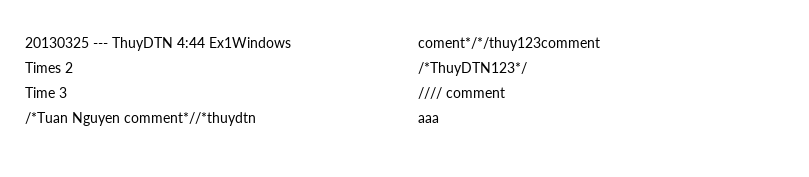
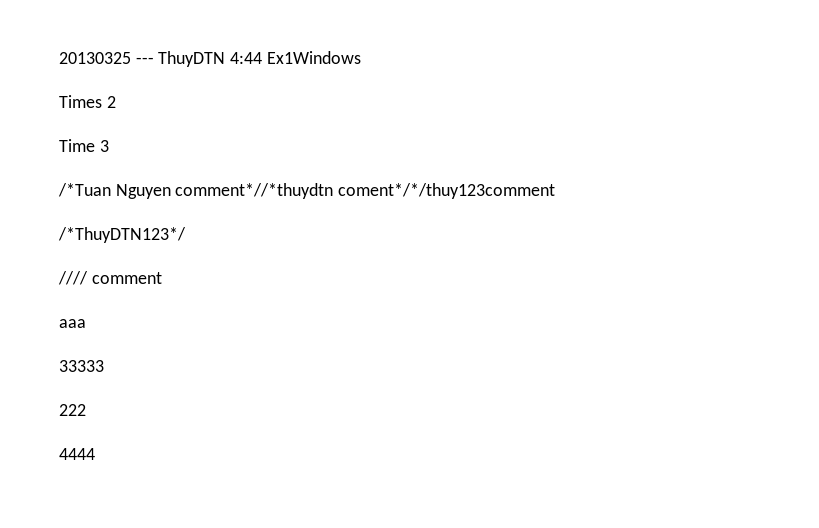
+ 33333
+ 222
+ 4444

